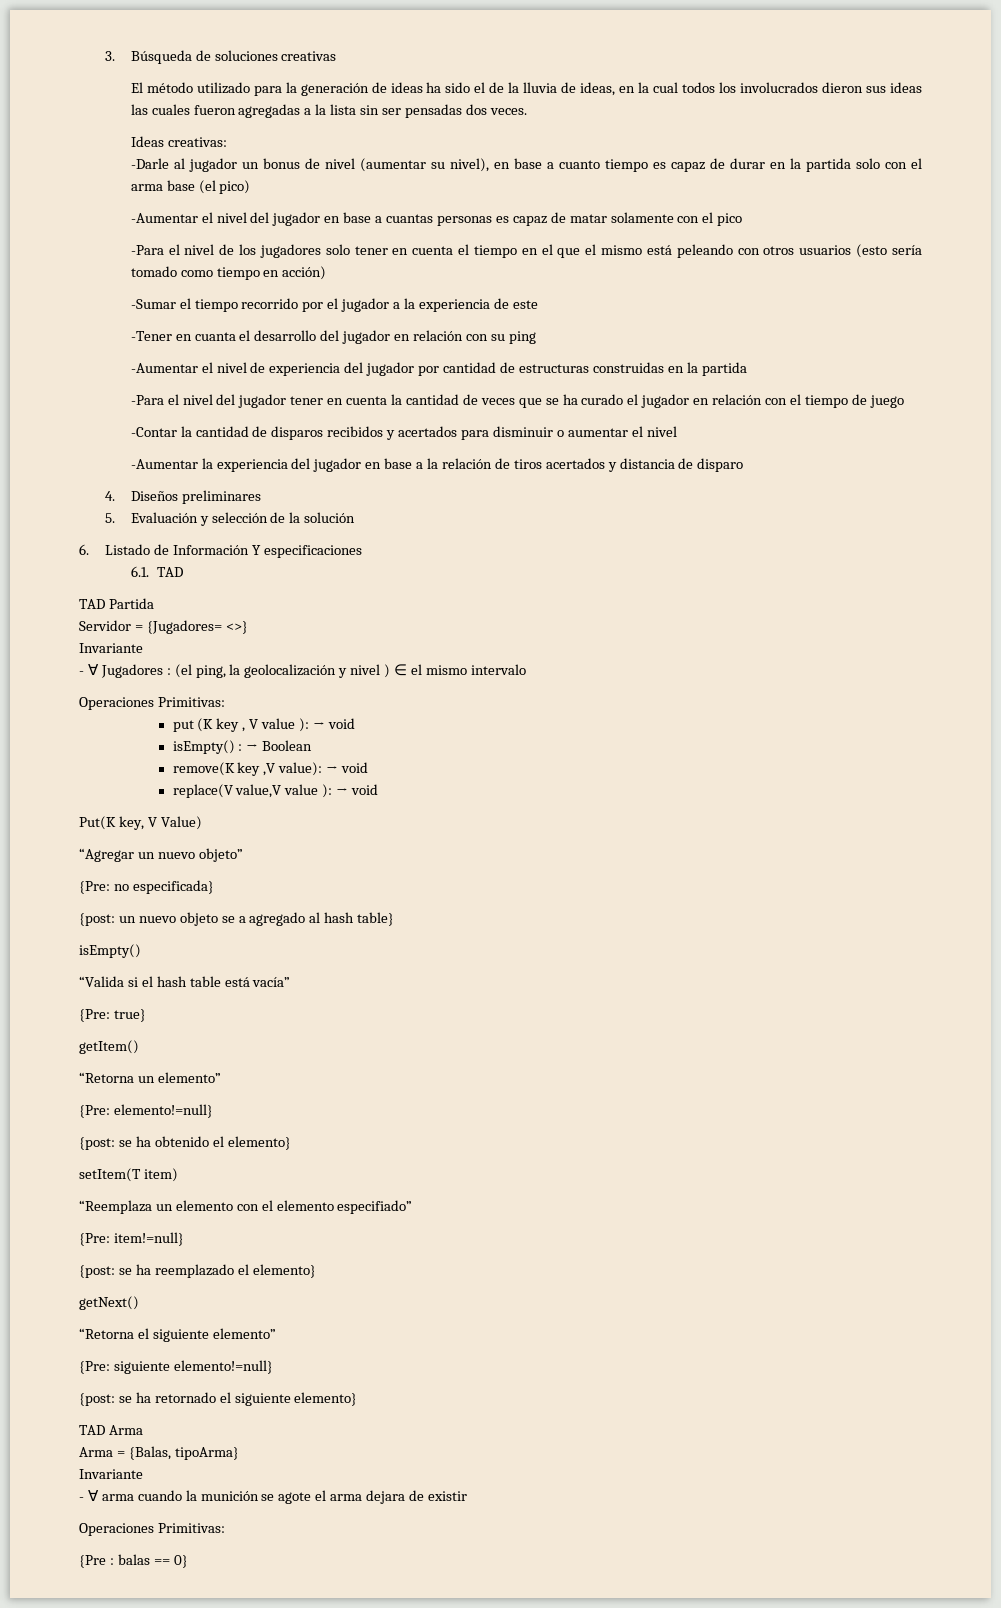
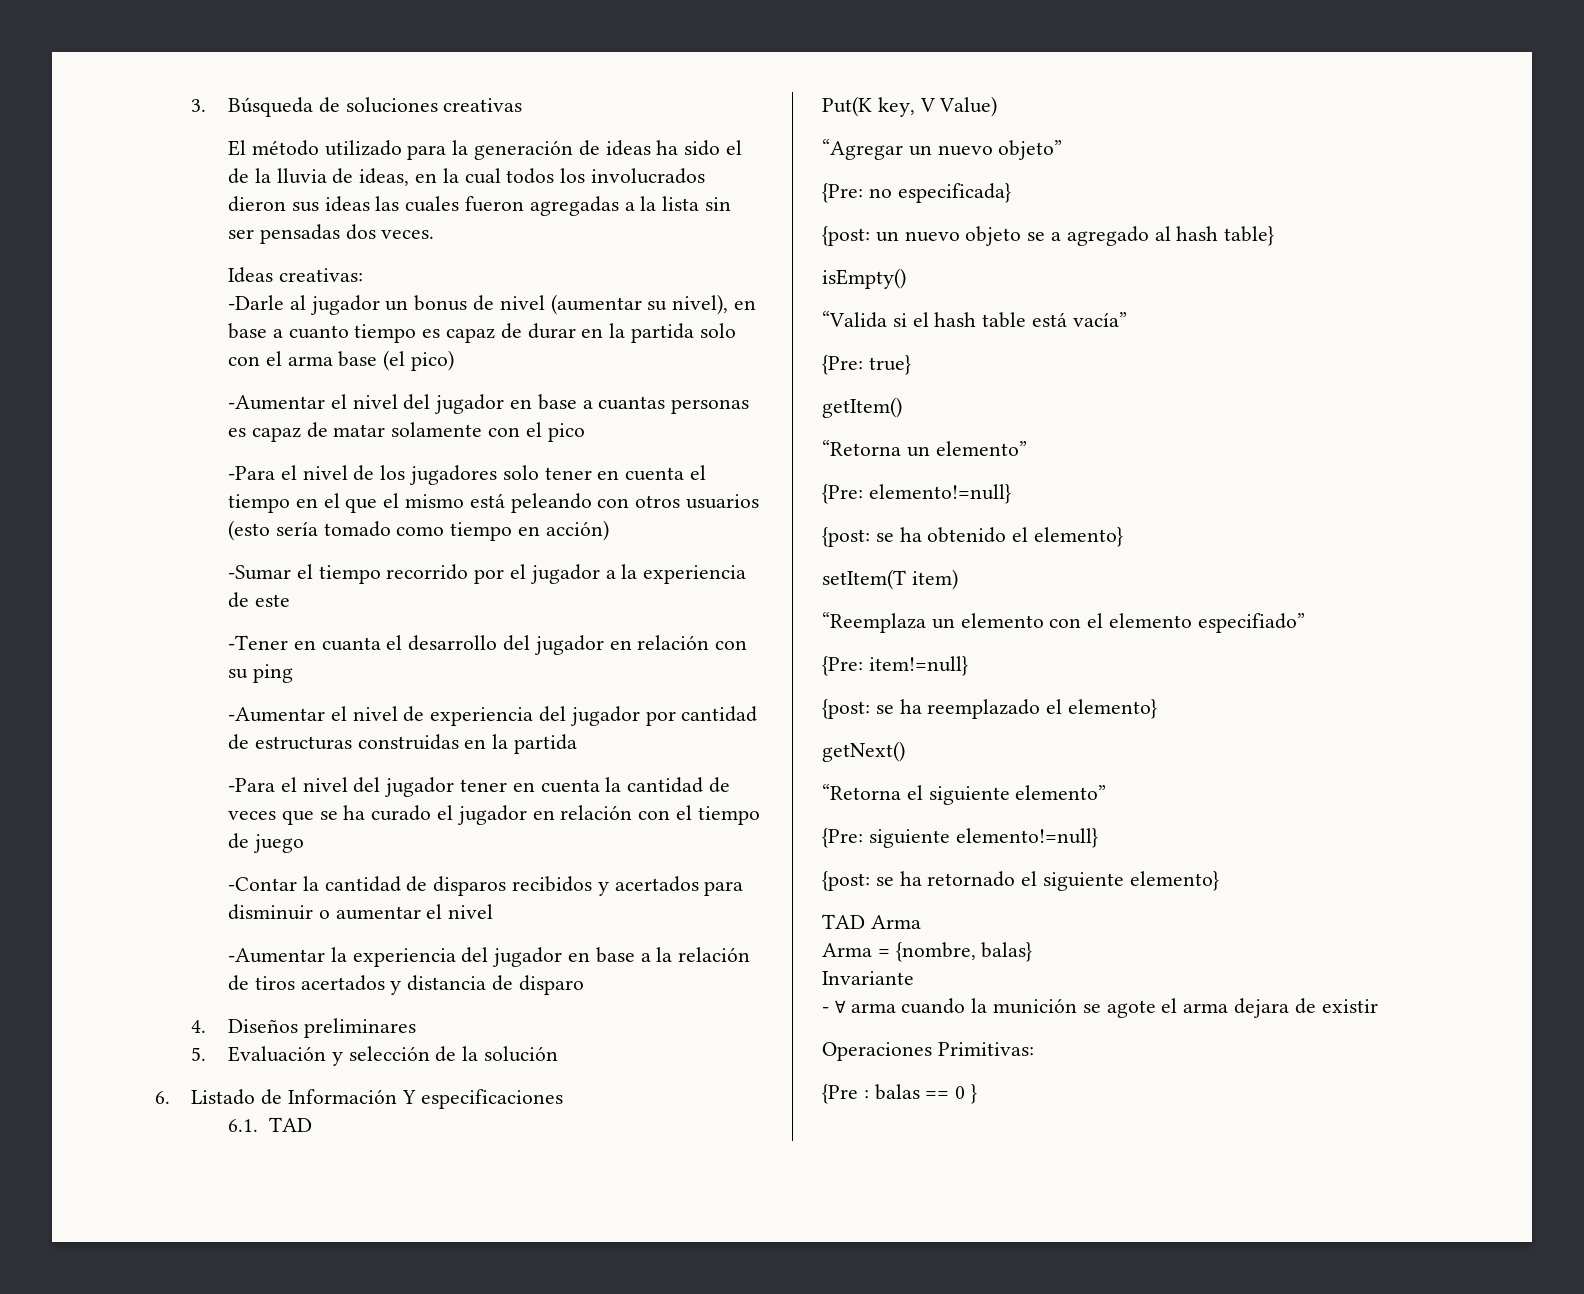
- TAD Partida
- Servidor = {Jugadores= <>}
- Invariante
- - ∀ Jugadores : (el ping, la geolocalización y nivel ) ∈ el mismo intervalo
- Operaciones Primitivas:
- put (K key , V value ): → void
- isEmpty() : → Boolean
- remove(K key ,V value): → void
- replace(V value,V value ): → void
- Arma = {Balas, tipoArma}
+ Arma = {nombre, balas}
- {Pre : balas == 0}
+ {Pre : balas == 0 }

